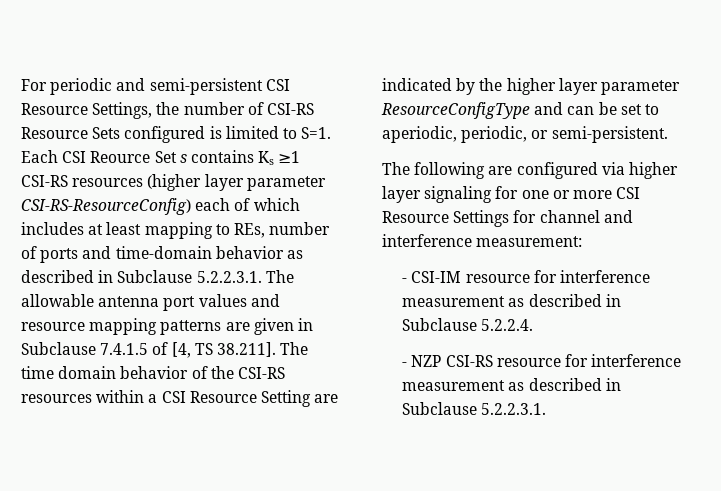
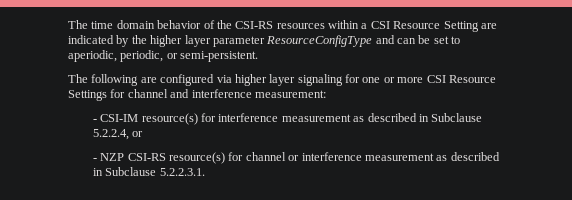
- For periodic and semi-persistent CSI Resource Settings, the number of CSI-RS Resource Sets configured is limited to S=1. Each CSI Reource Set s contains Ks ≥1 CSI-RS resources (higher layer parameter CSI-RS-ResourceConfig) each of which includes at least mapping to REs, number of ports and time-domain behavior as described in Subclause 5.2.2.3.1. The allowable antenna port values and resource mapping patterns are given in Subclause 7.4.1.5 of [4, TS 38.211]. The time domain behavior of the CSI-RS resources within a CSI Resource Setting are indicated by the higher layer parameter ResourceConfigType and can be set to aperiodic, periodic, or semi-persistent.
+ The time domain behavior of the CSI-RS resources within a CSI Resource Setting are indicated by the higher layer parameter ResourceConfigType and can be set to aperiodic, periodic, or semi-persistent.
- - CSI-IM resource for interference measurement as described in Subclause 5.2.2.4.
+ - CSI-IM resource(s) for interference measurement as described in Subclause 5.2.2.4, or
- - NZP CSI-RS resource for interference measurement as described in Subclause 5.2.2.3.1.
+ - NZP CSI-RS resource(s) for channel or interference measurement as described in Subclause 5.2.2.3.1.

